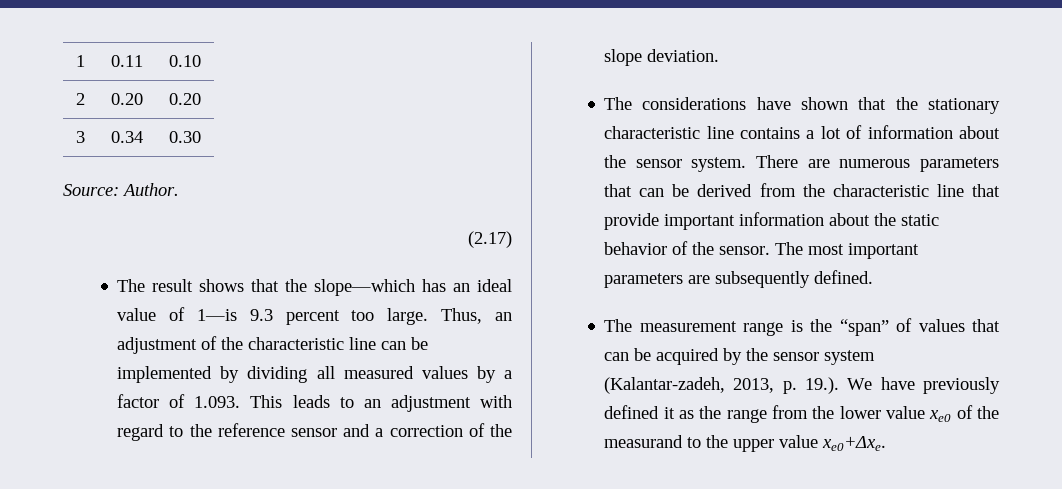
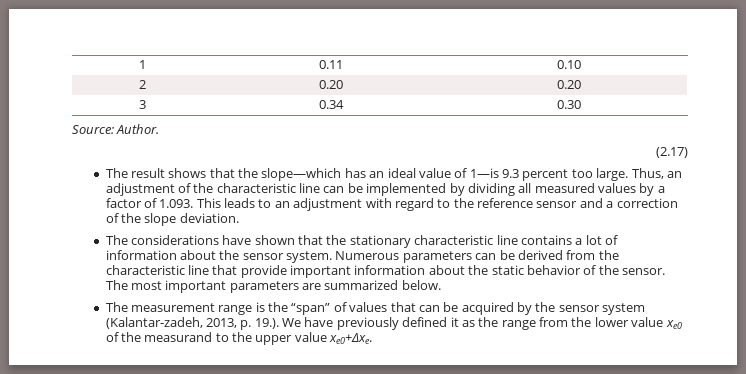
- There are numerous parameters that can be derived from the characteristic line that provide important information about the static behavior of the sensor.
+ Numerous parameters can be derived from the characteristic line that provide important information about the static behavior of the sensor.
- The most important parameters are subsequently defined.
+ The most important parameters are summarized below.

